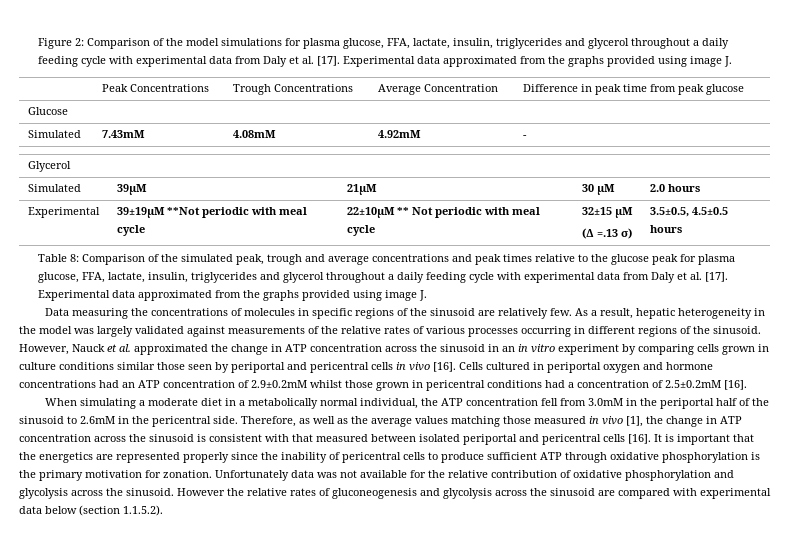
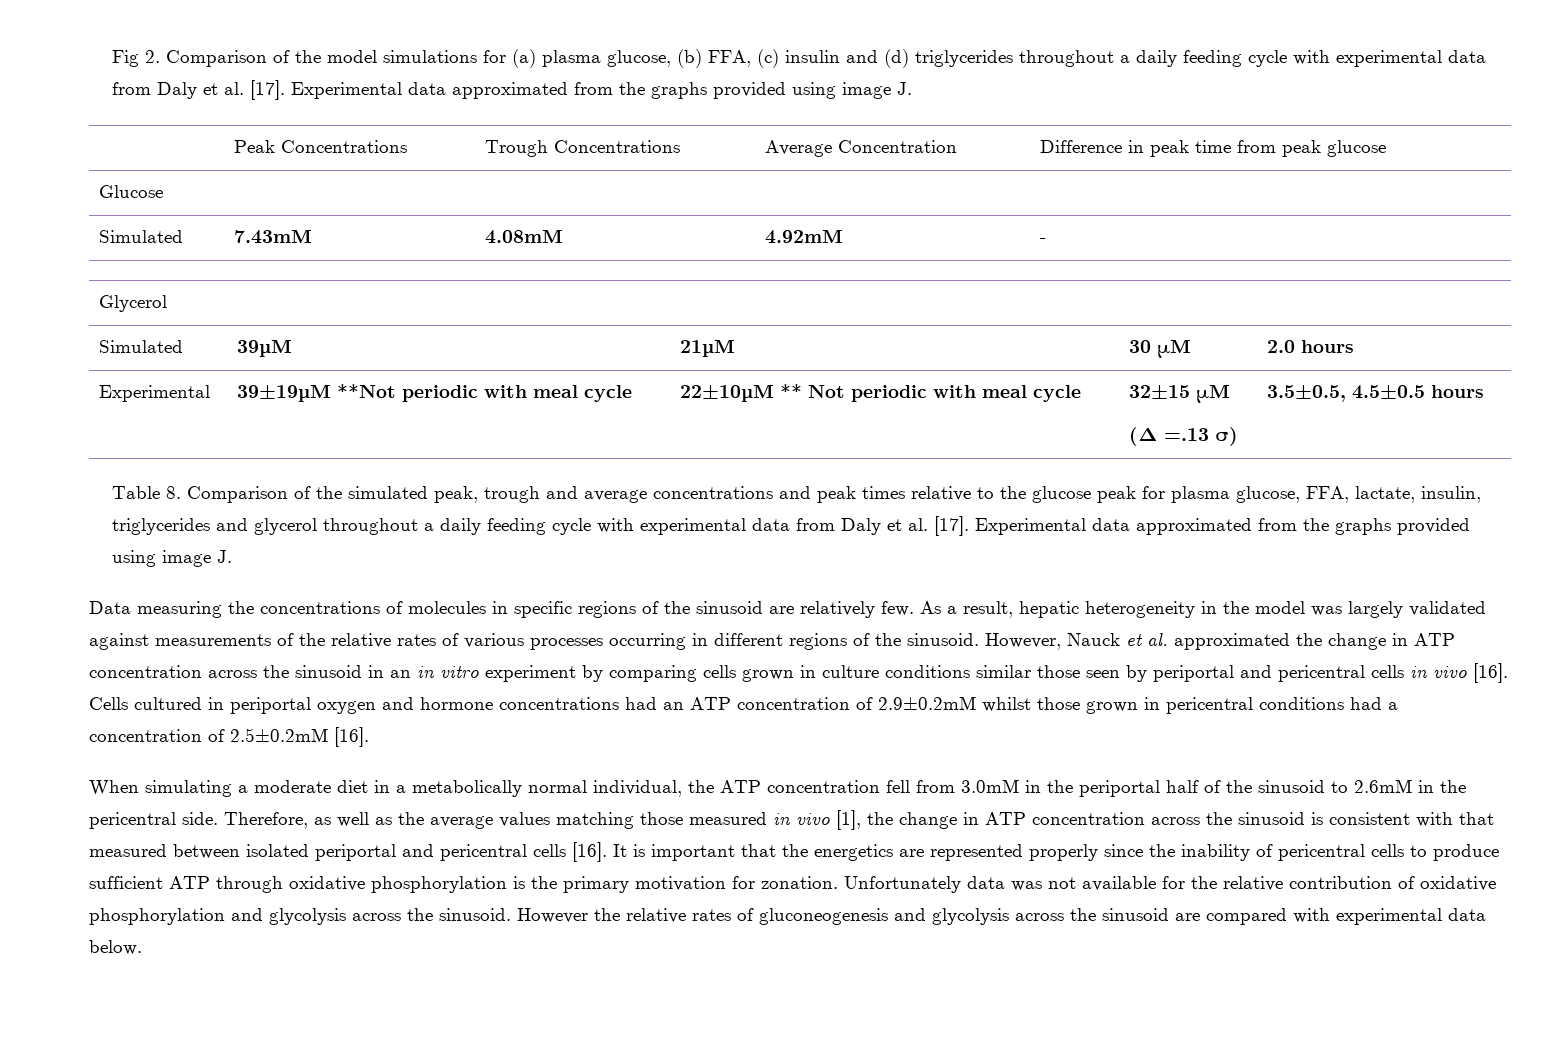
- Figure 2: Comparison of the model simulations for plasma glucose, FFA, lactate, insulin, triglycerides and glycerol throughout a daily feeding cycle with experimental data from Daly et al. [17].
+ Fig 2. Comparison of the model simulations for (a) plasma glucose, (b) FFA, (c) insulin and (d) triglycerides throughout a daily feeding cycle with experimental data from Daly et al. [17].
- Table 8: Comparison of the simulated peak, trough and average concentrations and peak times relative to the glucose peak for plasma glucose, FFA, lactate, insulin, triglycerides and glycerol throughout a daily feeding cycle with experimental data from Daly et al. [17].
+ Table 8. Comparison of the simulated peak, trough and average concentrations and peak times relative to the glucose peak for plasma glucose, FFA, lactate, insulin, triglycerides and glycerol throughout a daily feeding cycle with experimental data from Daly et al. [17].
- However the relative rates of gluconeogenesis and glycolysis across the sinusoid are compared with experimental data below (section 1.1.5.2).
+ However the relative rates of gluconeogenesis and glycolysis across the sinusoid are compared with experimental data below.

